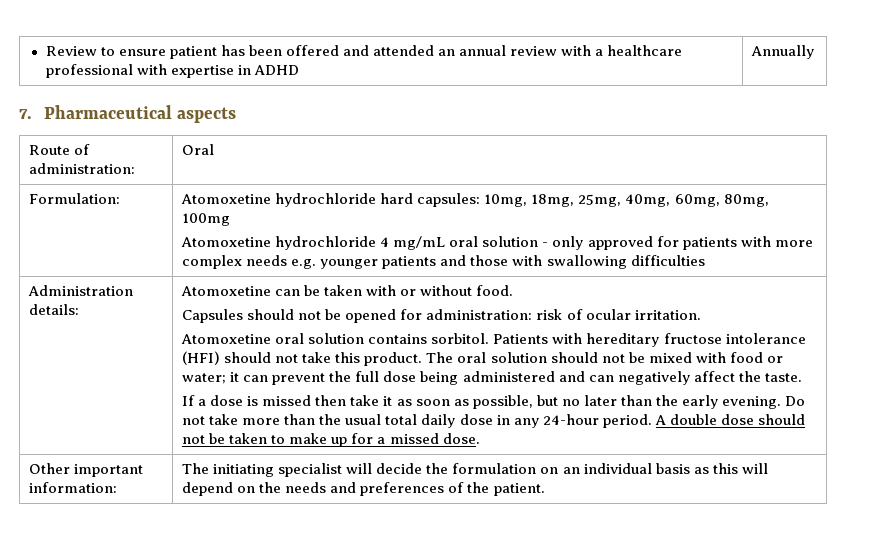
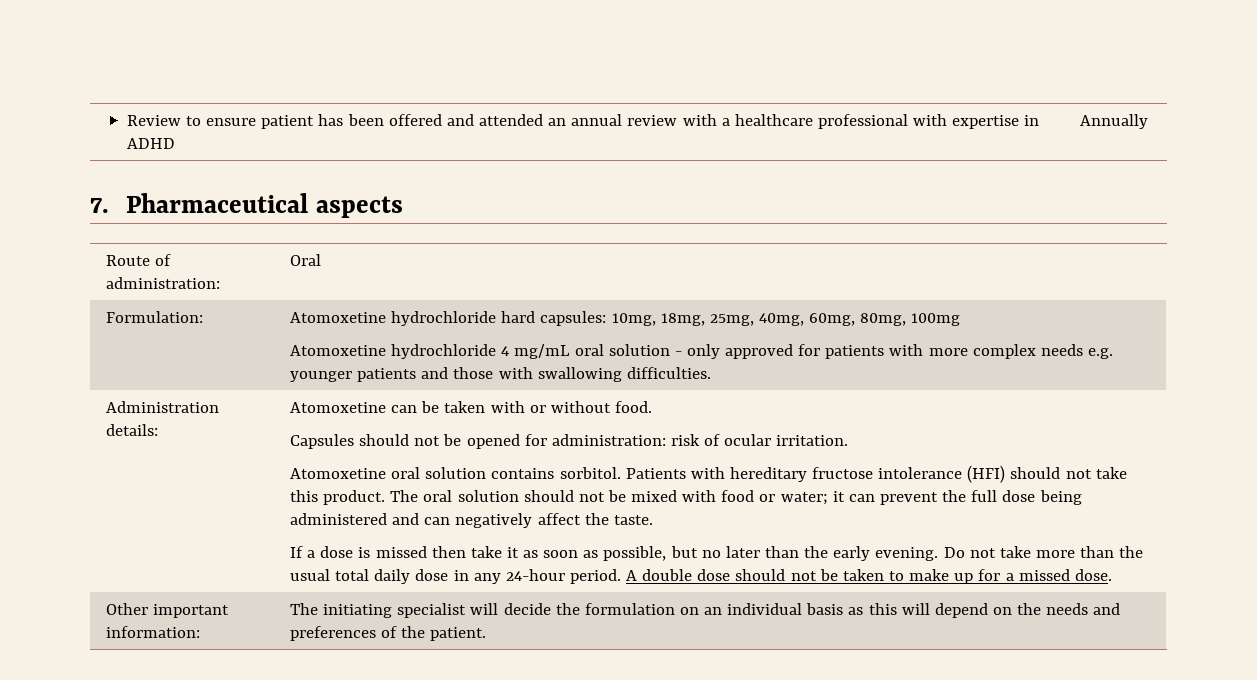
  Formulation: | Atomoxetine hydrochloride hard capsules: 10mg, 18mg, 25mg, 40mg, 60mg, 80mg, 100mg
- Atomoxetine hydrochloride 4 mg/mL oral solution - only approved for patients with more complex needs e.g. younger patients and those with swallowing difficulties
+ Atomoxetine hydrochloride 4 mg/mL oral solution - only approved for patients with more complex needs e.g. younger patients and those with swallowing difficulties.

